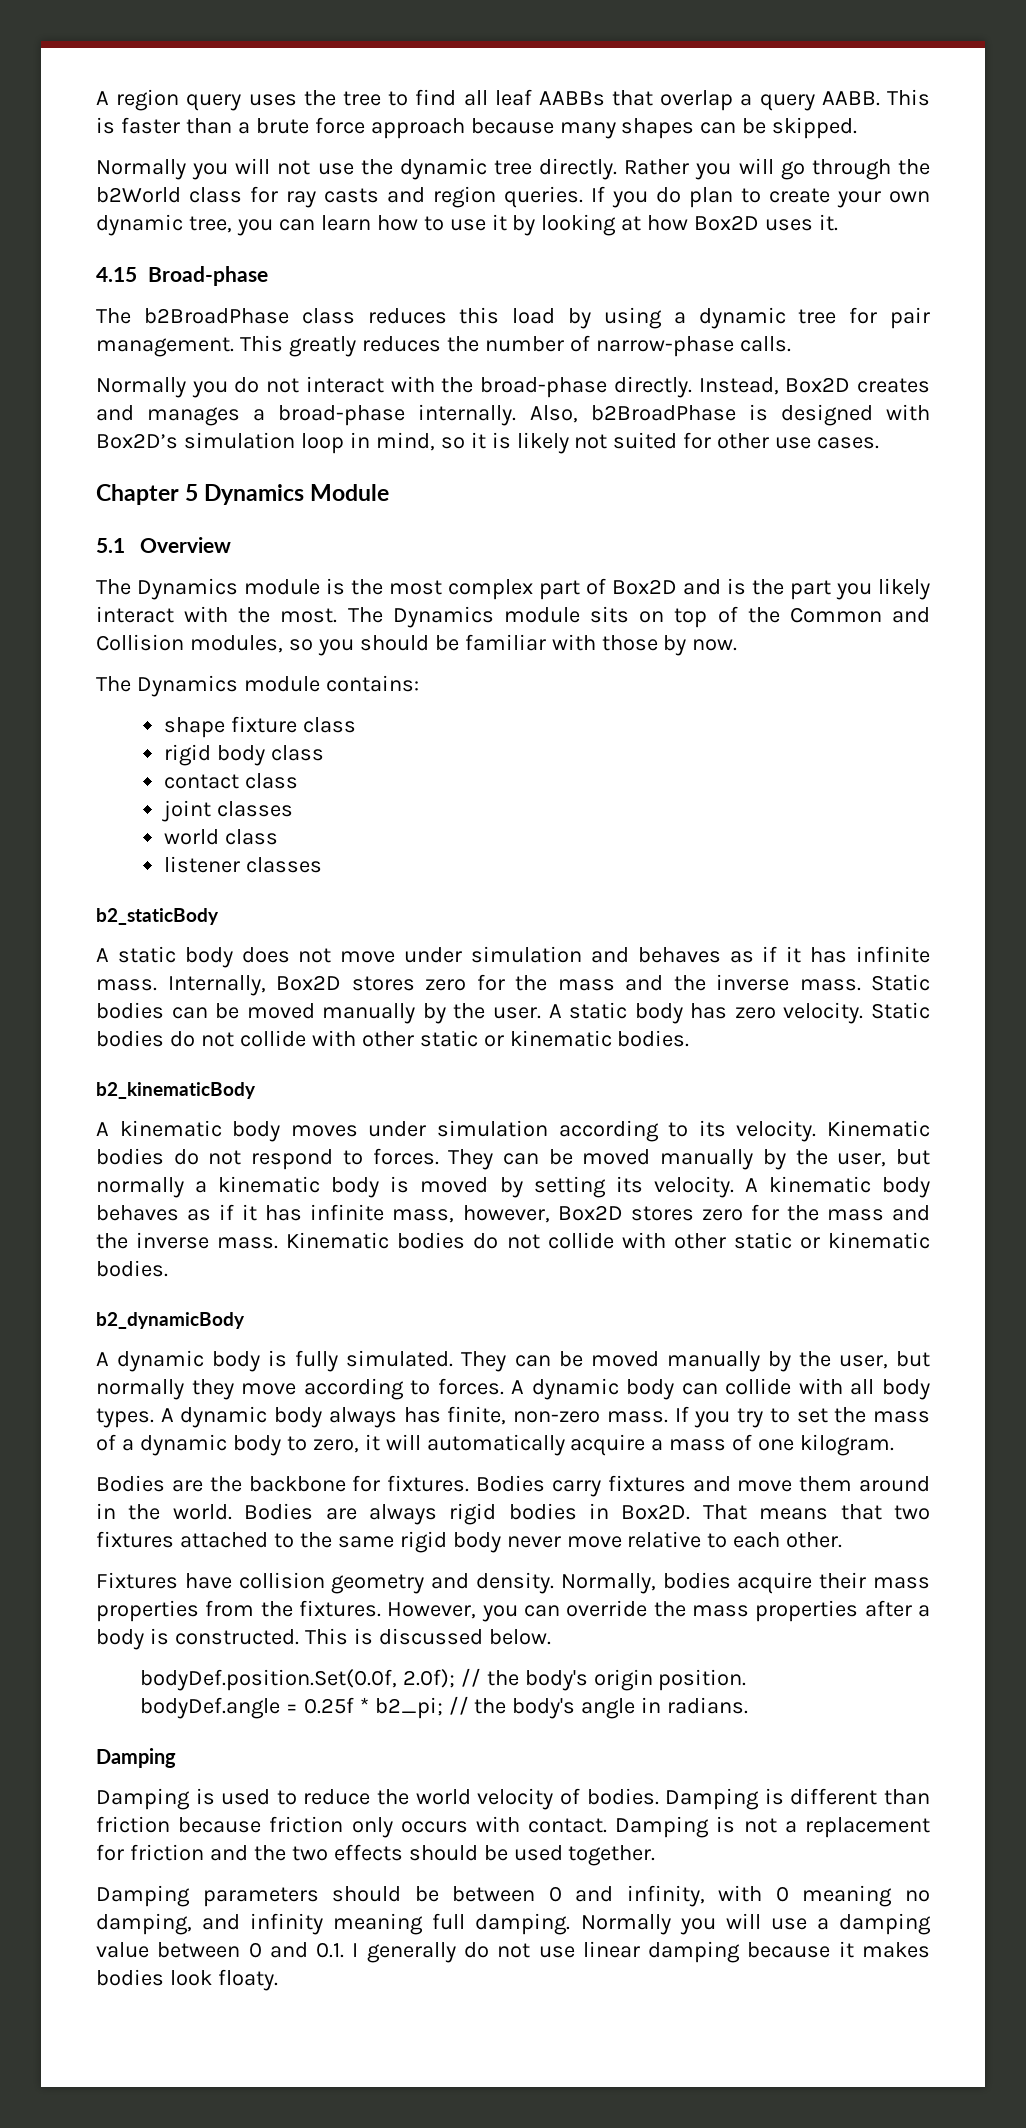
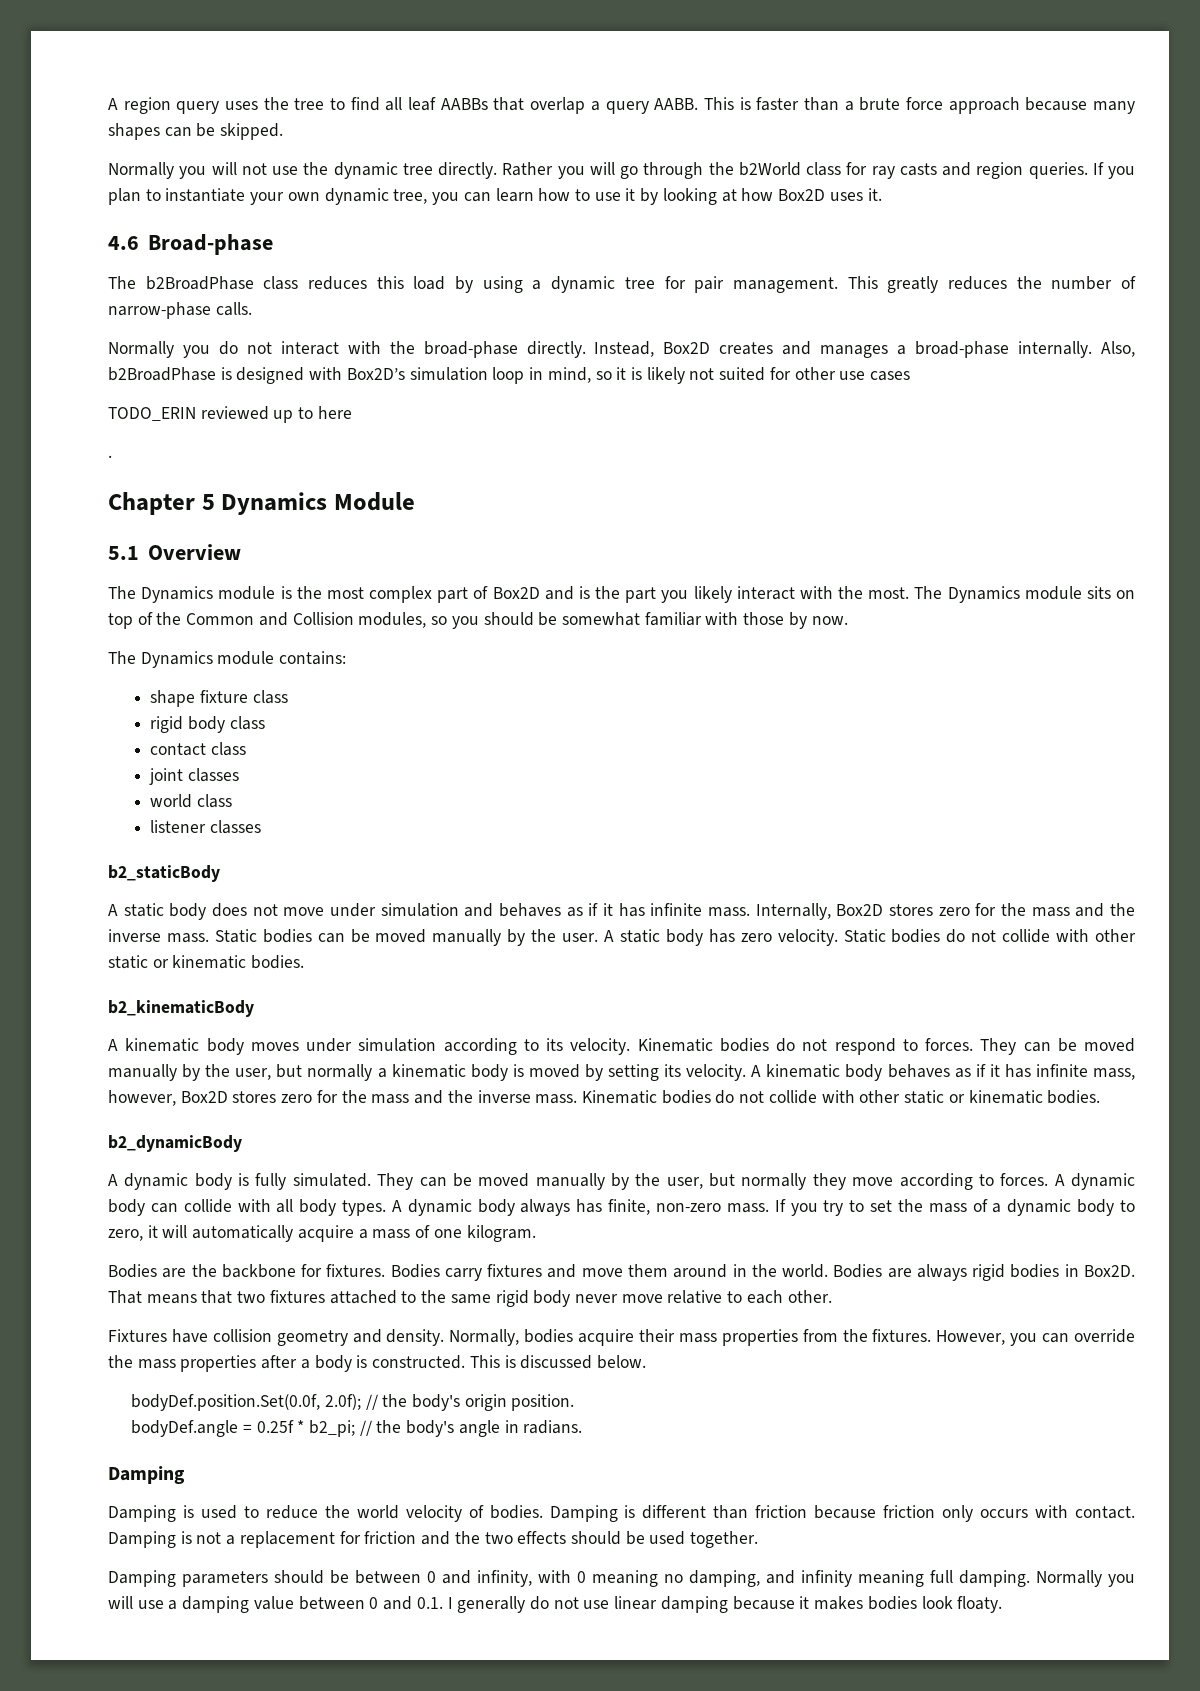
- If you do plan to create your own dynamic tree, you can learn how to use it by looking at how Box2D uses it.
+ If you plan to instantiate your own dynamic tree, you can learn how to use it by looking at how Box2D uses it.
- 4.15 Broad-phase
+ 4.6 Broad-phase
- Also, b2BroadPhase is designed with Box2D’s simulation loop in mind, so it is likely not suited for other use cases.
+ Also, b2BroadPhase is designed with Box2D’s simulation loop in mind, so it is likely not suited for other use cases
+ TODO_ERIN reviewed up to here
+ .
- The Dynamics module sits on top of the Common and Collision modules, so you should be familiar with those by now.
+ The Dynamics module sits on top of the Common and Collision modules, so you should be somewhat familiar with those by now.

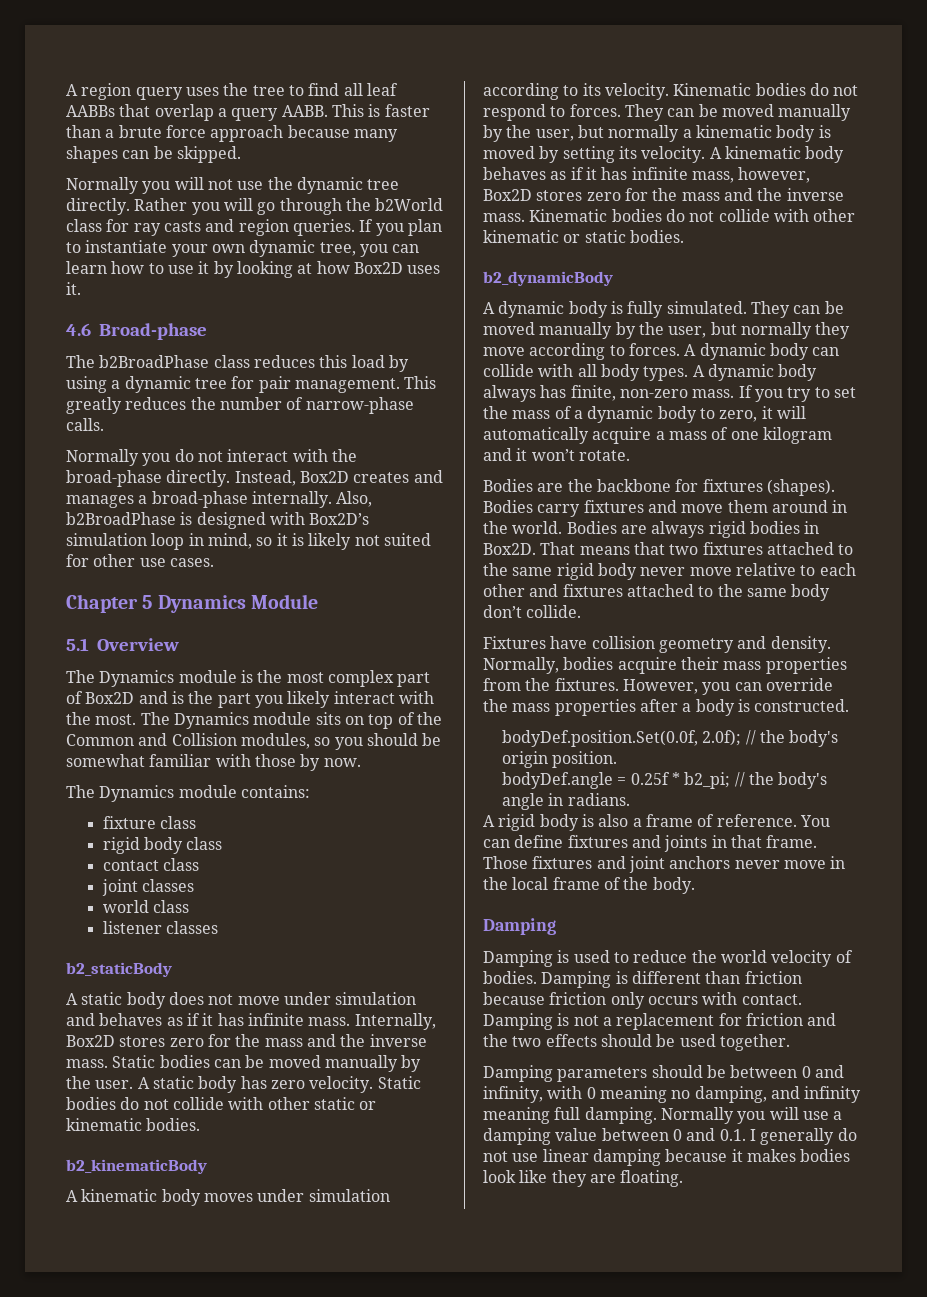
- Also, b2BroadPhase is designed with Box2D’s simulation loop in mind, so it is likely not suited for other use cases
- TODO_ERIN reviewed up to here
- .
+ Also, b2BroadPhase is designed with Box2D’s simulation loop in mind, so it is likely not suited for other use cases.
- shape fixture class
+ fixture class
- Kinematic bodies do not collide with other static or kinematic bodies.
+ Kinematic bodies do not collide with other kinematic or static bodies.
- If you try to set the mass of a dynamic body to zero, it will automatically acquire a mass of one kilogram.
+ If you try to set the mass of a dynamic body to zero, it will automatically acquire a mass of one kilogram and it won’t rotate.
- Bodies are the backbone for fixtures.
+ Bodies are the backbone for fixtures (shapes).
- That means that two fixtures attached to the same rigid body never move relative to each other.
+ That means that two fixtures attached to the same rigid body never move relative to each other and fixtures attached to the same body don’t collide.
- This is discussed below.
+ A rigid body is also a frame of reference. You can define fixtures and joints in that frame. Those fixtures and joint anchors never move in the local frame of the body.
- Normally you will use a damping value between 0 and 0.1. I generally do not use linear damping because it makes bodies look floaty.
+ Normally you will use a damping value between 0 and 0.1. I generally do not use linear damping because it makes bodies look like they are floating.

